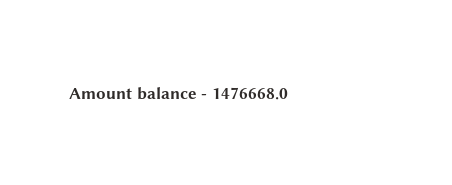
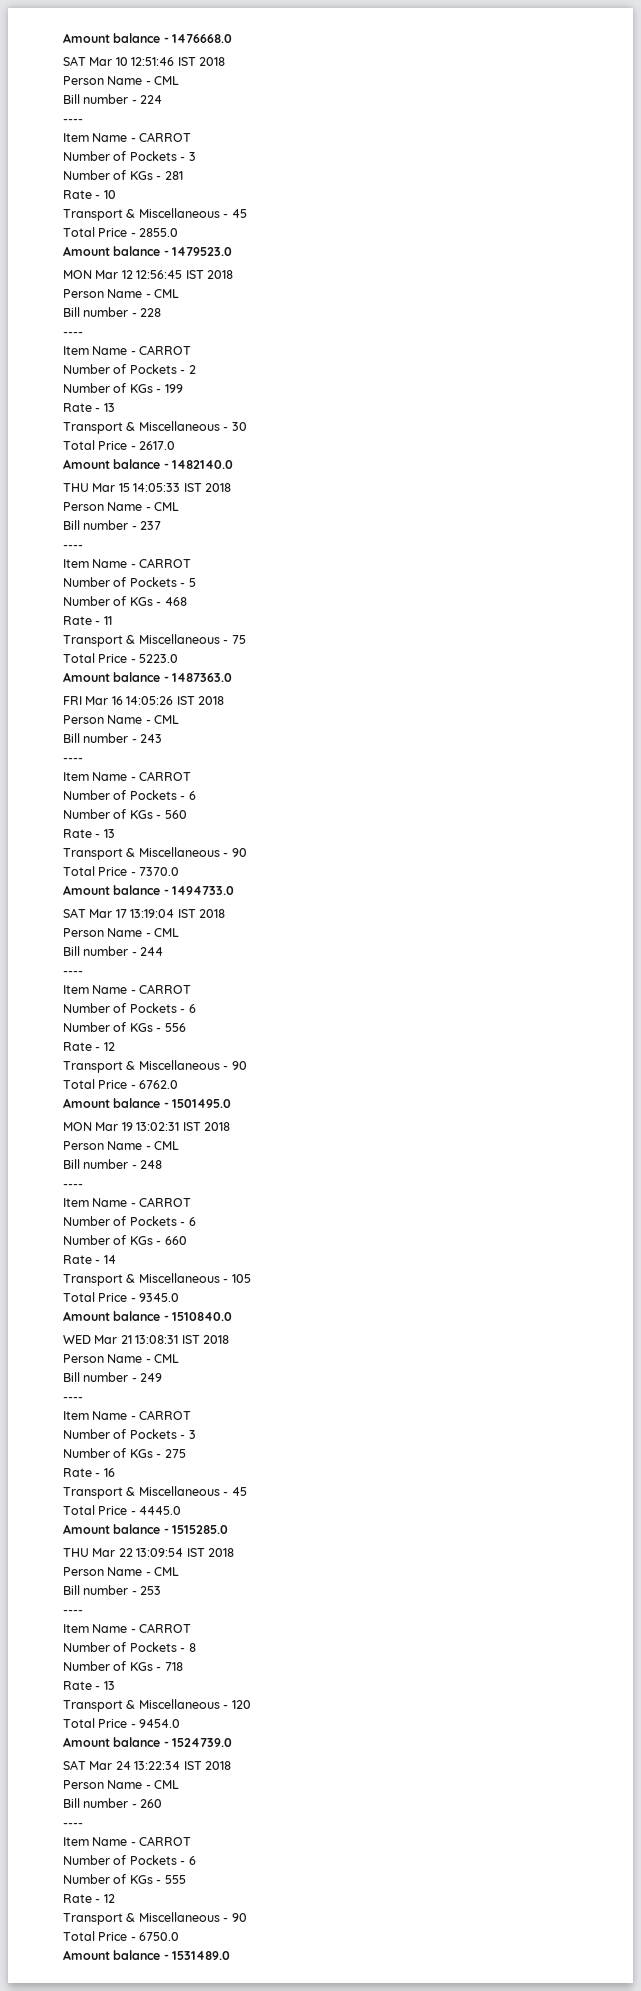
+ SAT Mar 10 12:51:46 IST 2018
+ Person Name - CML
+ Bill number - 224
+ ----
+ Item Name - CARROT
+ Number of Pockets - 3
+ Number of KGs - 281
+ Rate - 10
+ Transport & Miscellaneous - 45
+ Total Price - 2855.0
+ Amount balance - 1479523.0
+ MON Mar 12 12:56:45 IST 2018
+ Person Name - CML
+ Bill number - 228
+ ----
+ Item Name - CARROT
+ Number of Pockets - 2
+ Number of KGs - 199
+ Rate - 13
+ Transport & Miscellaneous - 30
+ Total Price - 2617.0
+ Amount balance - 1482140.0
+ THU Mar 15 14:05:33 IST 2018
+ Person Name - CML
+ Bill number - 237
+ ----
+ Item Name - CARROT
+ Number of Pockets - 5
+ Number of KGs - 468
+ Rate - 11
+ Transport & Miscellaneous - 75
+ Total Price - 5223.0
+ Amount balance - 1487363.0
+ FRI Mar 16 14:05:26 IST 2018
+ Person Name - CML
+ Bill number - 243
+ ----
+ Item Name - CARROT
+ Number of Pockets - 6
+ Number of KGs - 560
+ Rate - 13
+ Transport & Miscellaneous - 90
+ Total Price - 7370.0
+ Amount balance - 1494733.0
+ SAT Mar 17 13:19:04 IST 2018
+ Person Name - CML
+ Bill number - 244
+ ----
+ Item Name - CARROT
+ Number of Pockets - 6
+ Number of KGs - 556
+ Rate - 12
+ Transport & Miscellaneous - 90
+ Total Price - 6762.0
+ Amount balance - 1501495.0
+ MON Mar 19 13:02:31 IST 2018
+ Person Name - CML
+ Bill number - 248
+ ----
+ Item Name - CARROT
+ Number of Pockets - 6
+ Number of KGs - 660
+ Rate - 14
+ Transport & Miscellaneous - 105
+ Total Price - 9345.0
+ Amount balance - 1510840.0
+ WED Mar 21 13:08:31 IST 2018
+ Person Name - CML
+ Bill number - 249
+ ----
+ Item Name - CARROT
+ Number of Pockets - 3
+ Number of KGs - 275
+ Rate - 16
+ Transport & Miscellaneous - 45
+ Total Price - 4445.0
+ Amount balance - 1515285.0
+ THU Mar 22 13:09:54 IST 2018
+ Person Name - CML
+ Bill number - 253
+ ----
+ Item Name - CARROT
+ Number of Pockets - 8
+ Number of KGs - 718
+ Rate - 13
+ Transport & Miscellaneous - 120
+ Total Price - 9454.0
+ Amount balance - 1524739.0
+ SAT Mar 24 13:22:34 IST 2018
+ Person Name - CML
+ Bill number - 260
+ ----
+ Item Name - CARROT
+ Number of Pockets - 6
+ Number of KGs - 555
+ Rate - 12
+ Transport & Miscellaneous - 90
+ Total Price - 6750.0
+ Amount balance - 1531489.0

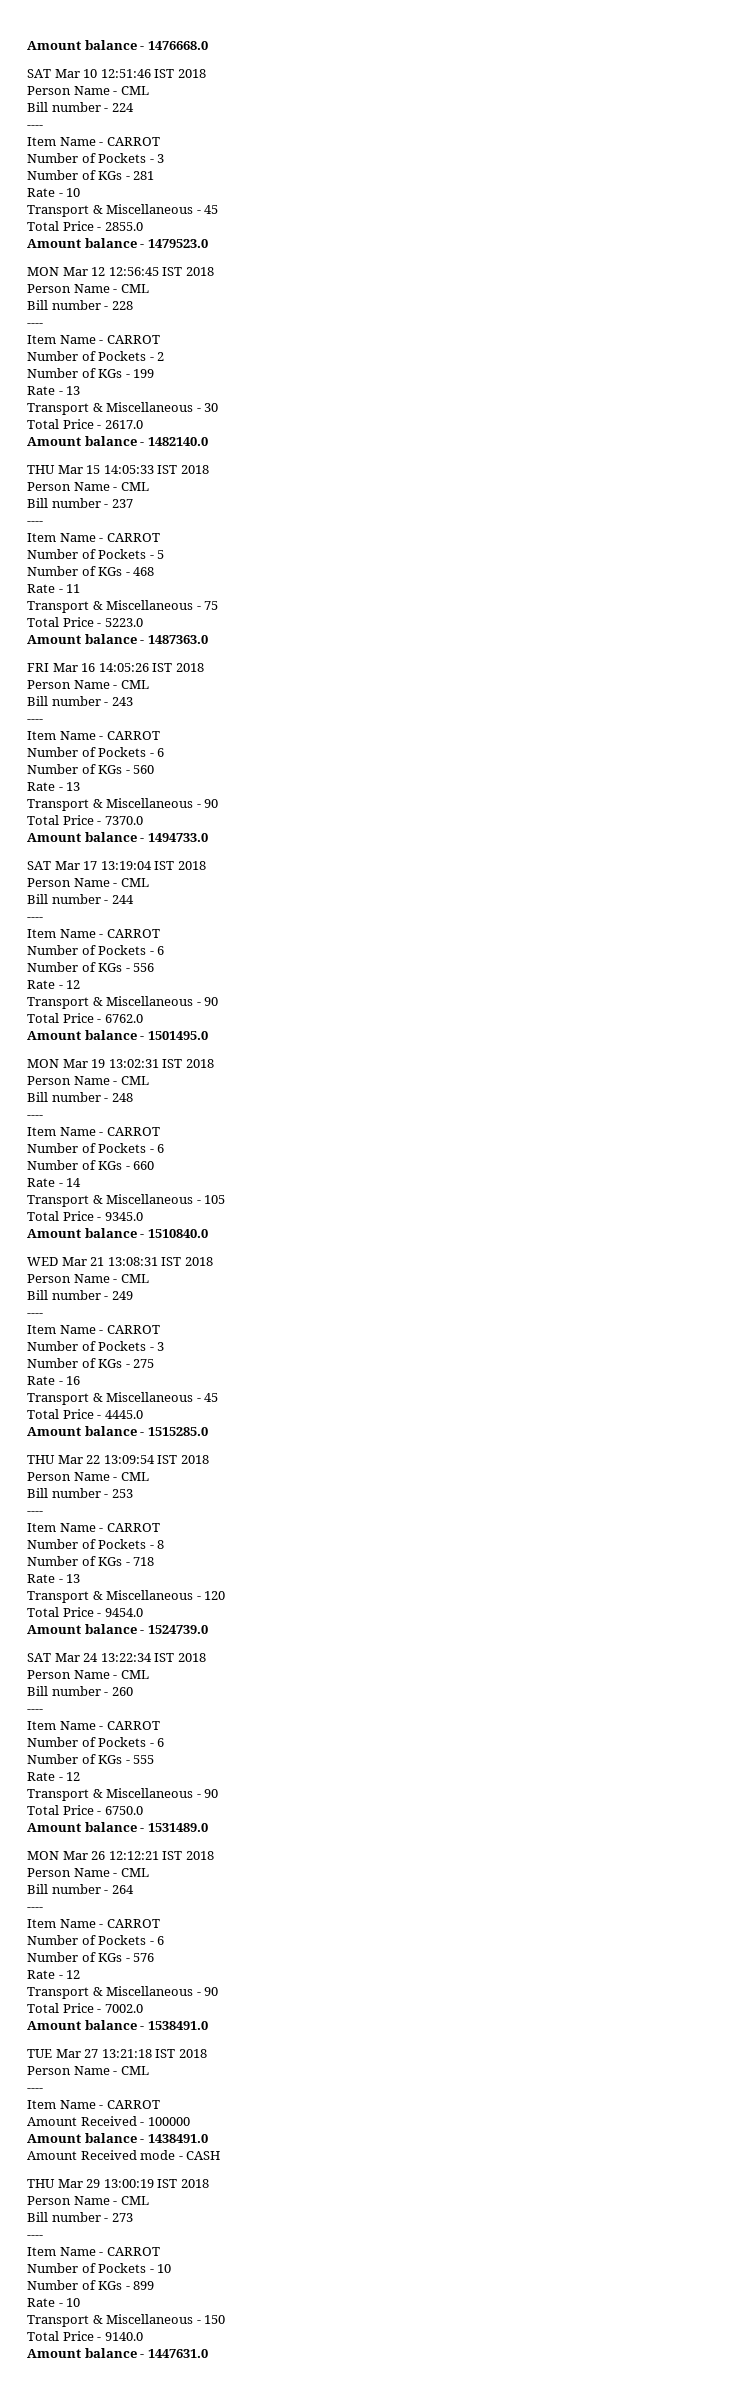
+ MON Mar 26 12:12:21 IST 2018
+ Person Name - CML
+ Bill number - 264
+ ----
+ Item Name - CARROT
+ Number of Pockets - 6
+ Number of KGs - 576
+ Rate - 12
+ Transport & Miscellaneous - 90
+ Total Price - 7002.0
+ Amount balance - 1538491.0
+ TUE Mar 27 13:21:18 IST 2018
+ Person Name - CML
+ ----
+ Item Name - CARROT
+ Amount Received - 100000
+ Amount balance - 1438491.0
+ Amount Received mode - CASH
+ THU Mar 29 13:00:19 IST 2018
+ Person Name - CML
+ Bill number - 273
+ ----
+ Item Name - CARROT
+ Number of Pockets - 10
+ Number of KGs - 899
+ Rate - 10
+ Transport & Miscellaneous - 150
+ Total Price - 9140.0
+ Amount balance - 1447631.0

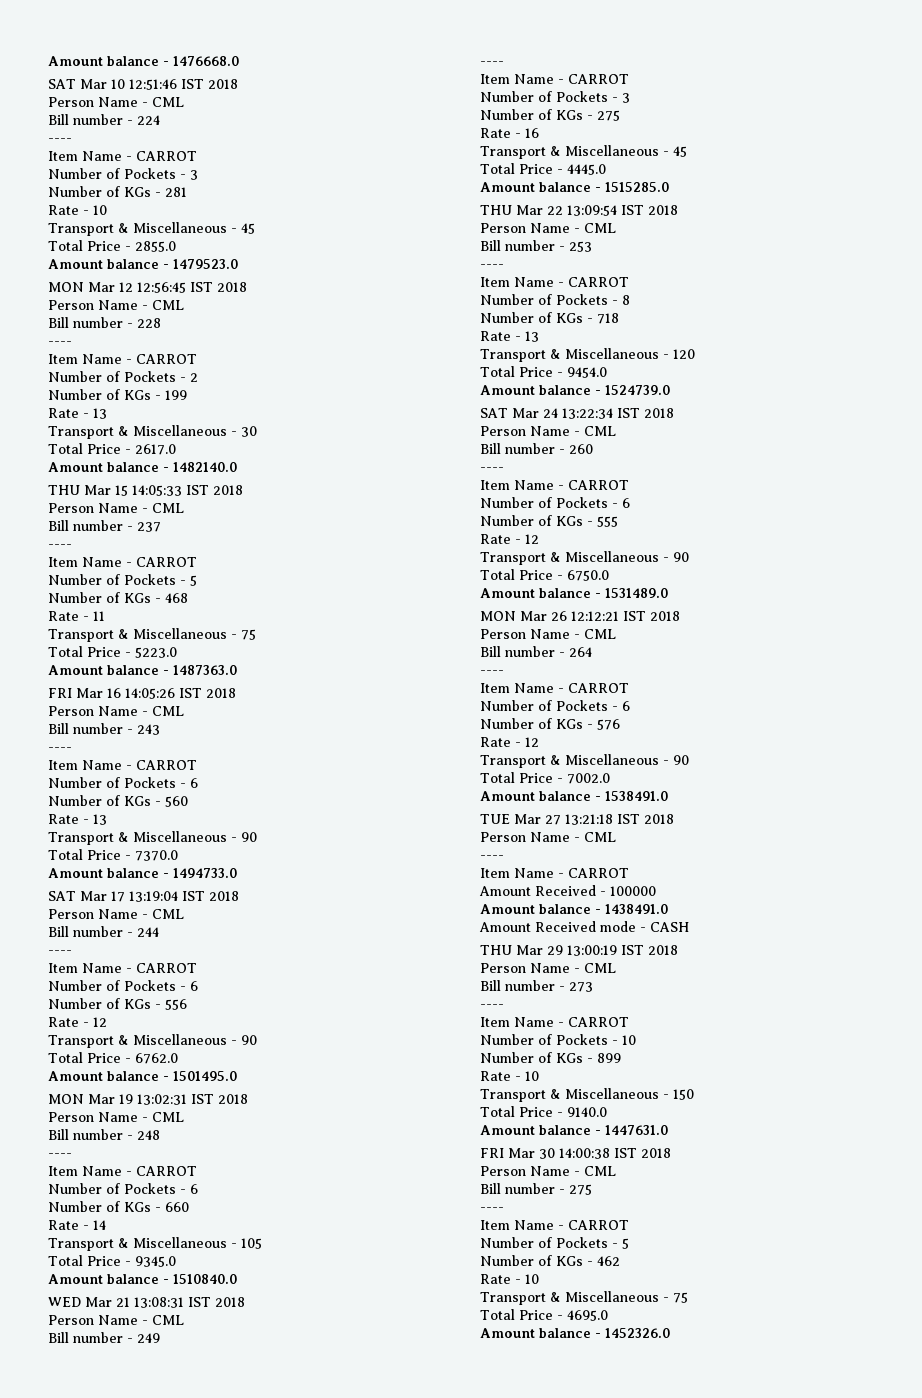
+ FRI Mar 30 14:00:38 IST 2018
+ Person Name - CML
+ Bill number - 275
+ ----
+ Item Name - CARROT
+ Number of Pockets - 5
+ Number of KGs - 462
+ Rate - 10
+ Transport & Miscellaneous - 75
+ Total Price - 4695.0
+ Amount balance - 1452326.0

